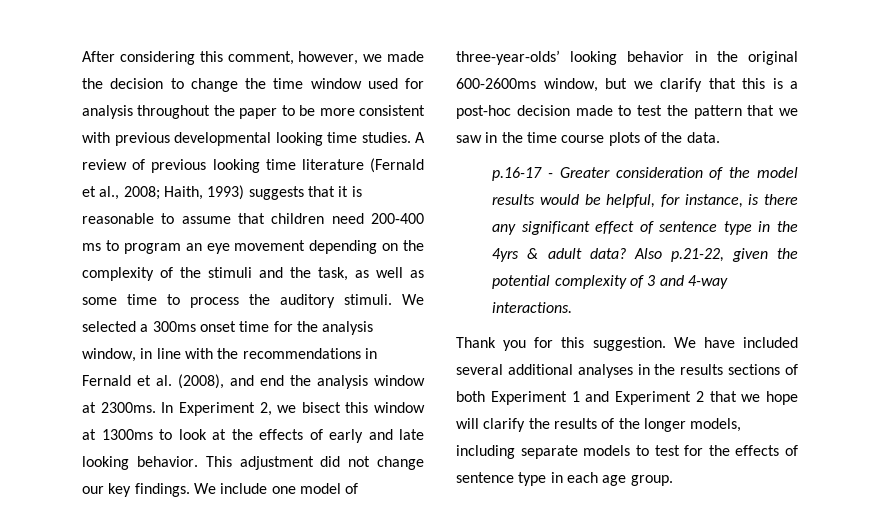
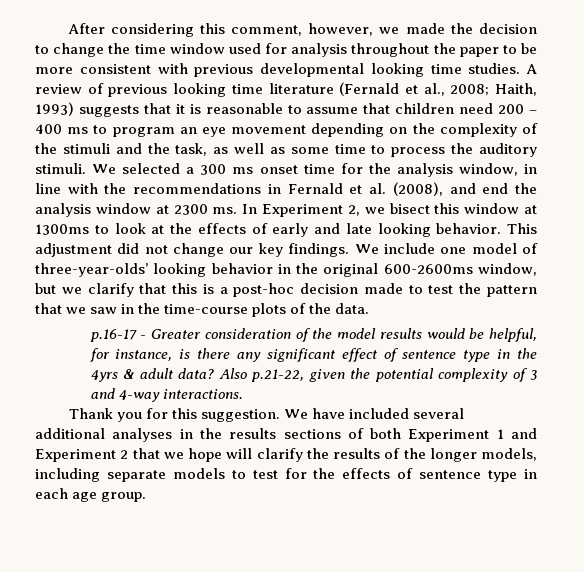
- A review of previous looking time literature (Fernald et al., 2008; Haith, 1993) suggests that it is reasonable to assume that children need 200-400 ms to program an eye movement depending on the complexity of the stimuli and the task, as well as some time to process the auditory stimuli.
+ A review of previous looking time literature (Fernald et al., 2008; Haith, 1993) suggests that it is reasonable to assume that children need 200 – 400 ms to program an eye movement depending on the complexity of the stimuli and the task, as well as some time to process the auditory stimuli.
- We selected a 300ms onset time for the analysis window, in line with the recommendations in Fernald et al. (2008), and end the analysis window at 2300ms.
+ We selected a 300 ms onset time for the analysis window, in line with the recommendations in Fernald et al. (2008), and end the analysis window at 2300 ms.
- We include one model of three-year-olds’ looking behavior in the original 600-2600ms window, but we clarify that this is a post-hoc decision made to test the pattern that we saw in the time course plots of the data.
+ We include one model of three-year-olds’ looking behavior in the original 600-2600ms window, but we clarify that this is a post-hoc decision made to test the pattern that we saw in the time-course plots of the data.

